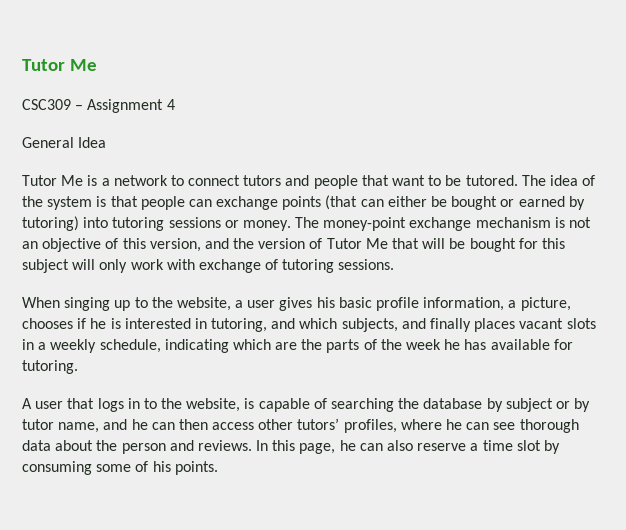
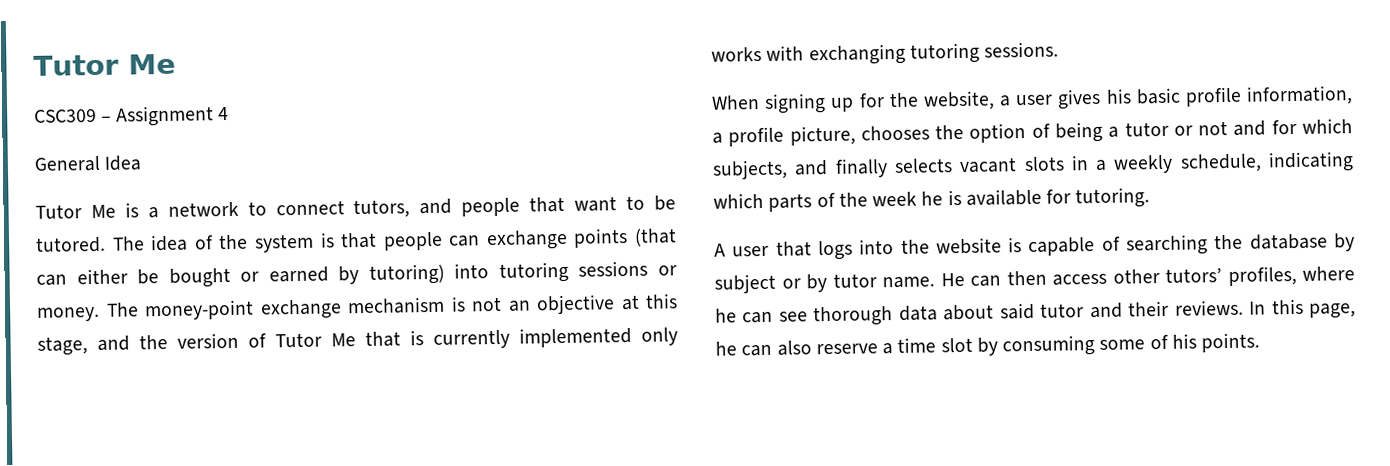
- Tutor Me is a network to connect tutors and people that want to be tutored.
+ Tutor Me is a network to connect tutors, and people that want to be tutored.
- The money-point exchange mechanism is not an objective of this version, and the version of Tutor Me that will be bought for this subject will only work with exchange of tutoring sessions.
+ The money-point exchange mechanism is not an objective at this stage, and the version of Tutor Me that is currently implemented only works with exchanging tutoring sessions.
- When singing up to the website, a user gives his basic profile information, a picture, chooses if he is interested in tutoring, and which subjects, and finally places vacant slots in a weekly schedule, indicating which are the parts of the week he has available for tutoring.
+ When signing up for the website, a user gives his basic profile information, a profile picture, chooses the option of being a tutor or not and for which subjects, and finally selects vacant slots in a weekly schedule, indicating which parts of the week he is available for tutoring.
- A user that logs in to the website, is capable of searching the database by subject or by tutor name, and he can then access other tutors’ profiles, where he can see thorough data about the person and reviews.
+ A user that logs into the website is capable of searching the database by subject or by tutor name. He can then access other tutors’ profiles, where he can see thorough data about said tutor and their reviews.

